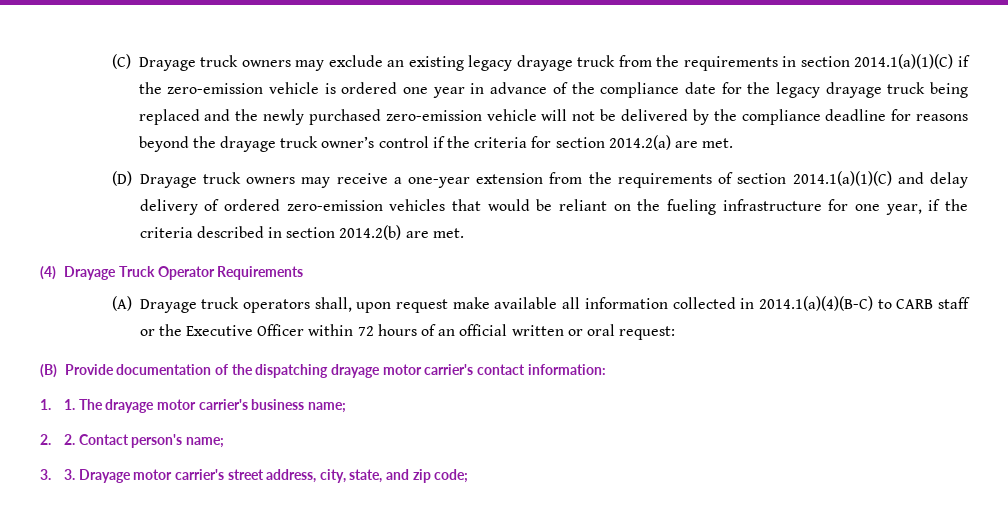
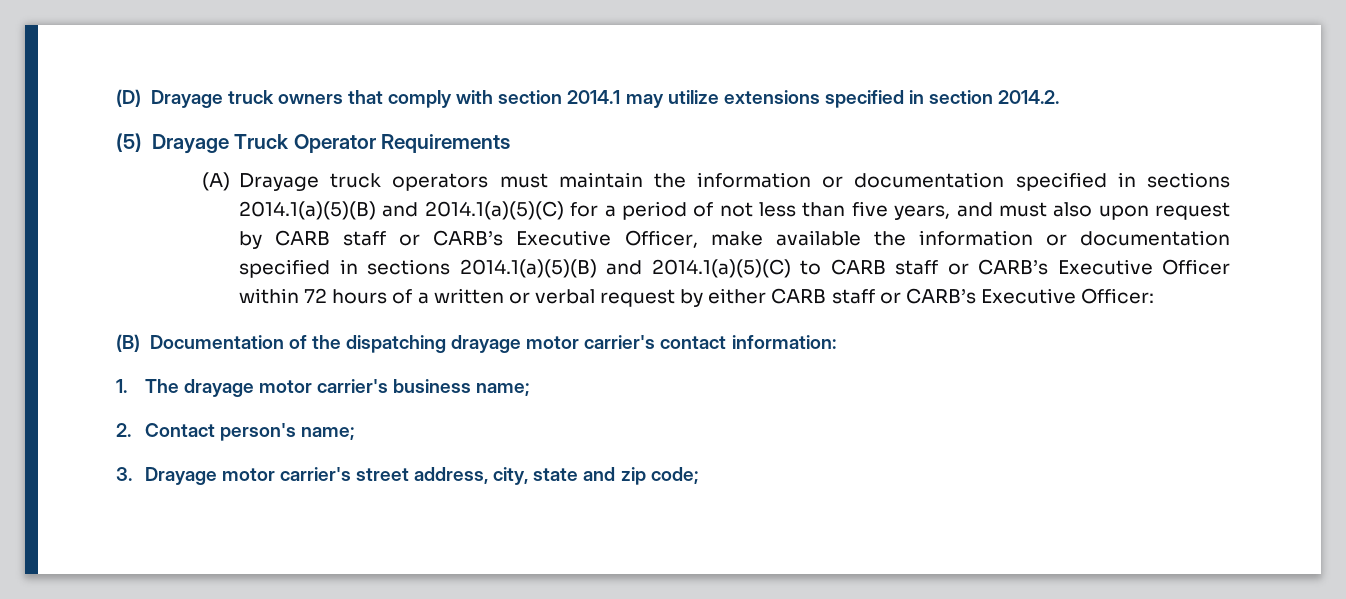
- (C) Drayage truck owners may exclude an existing legacy drayage truck from the requirements in section 2014.1(a)(1)(C) if the zero-emission vehicle is ordered one year in advance of the compliance date for the legacy drayage truck being replaced and the newly purchased zero-emission vehicle will not be delivered by the compliance deadline for reasons beyond the drayage truck owner’s control if the criteria for section 2014.2(a) are met.
- (D) Drayage truck owners may receive a one-year extension from the requirements of section 2014.1(a)(1)(C) and delay delivery of ordered zero-emission vehicles that would be reliant on the fueling infrastructure for one year, if the criteria described in section 2014.2(b) are met.
- (4) Drayage Truck Operator Requirements
+ (D) Drayage truck owners that comply with section 2014.1 may utilize extensions specified in section 2014.2.
+ (5) Drayage Truck Operator Requirements
- (A) Drayage truck operators shall, upon request make available all information collected in 2014.1(a)(4)(B-C) to CARB staff or the Executive Officer within 72 hours of an official written or oral request:
+ (A) Drayage truck operators must maintain the information or documentation specified in sections 2014.1(a)(5)(B) and 2014.1(a)(5)(C) for a period of not less than five years, and must also upon request by CARB staff or CARB’s Executive Officer, make available the information or documentation specified in sections 2014.1(a)(5)(B) and 2014.1(a)(5)(C) to CARB staff or CARB’s Executive Officer within 72 hours of a written or verbal request by either CARB staff or CARB’s Executive Officer:
- (B) Provide documentation of the dispatching drayage motor carrier's contact information:
+ (B) Documentation of the dispatching drayage motor carrier's contact information:
- 1. 1. The drayage motor carrier's business name;
+ 1. The drayage motor carrier's business name;
- 2. 2. Contact person's name;
+ 2. Contact person's name;
- 3. 3. Drayage motor carrier's street address, city, state, and zip code;
+ 3. Drayage motor carrier's street address, city, state and zip code;

